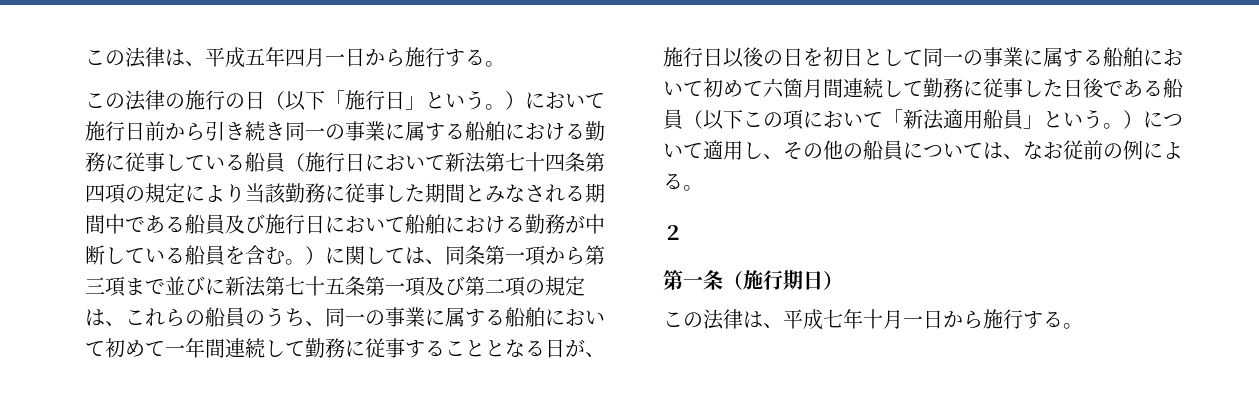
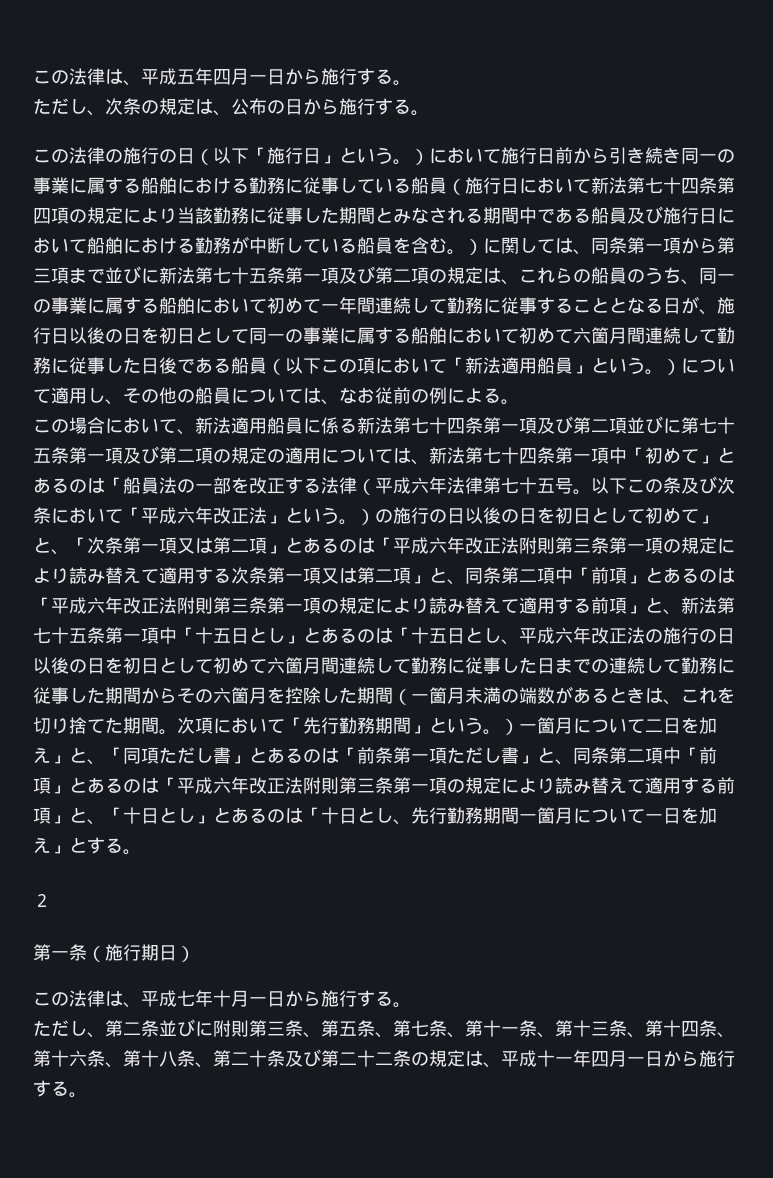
+ ただし、次条の規定は、公布の日から施行する。
+ この場合において、新法適用船員に係る新法第七十四条第一項及び第二項並びに第七十五条第一項及び第二項の規定の適用については、新法第七十四条第一項中「初めて」とあるのは「船員法の一部を改正する法律（平成六年法律第七十五号。以下この条及び次条において「平成六年改正法」という。）の施行の日以後の日を初日として初めて」と、「次条第一項又は第二項」とあるのは「平成六年改正法附則第三条第一項の規定により読み替えて適用する次条第一項又は第二項」と、同条第二項中「前項」とあるのは「平成六年改正法附則第三条第一項の規定により読み替えて適用する前項」と、新法第七十五条第一項中「十五日とし」とあるのは「十五日とし、平成六年改正法の施行の日以後の日を初日として初めて六箇月間連続して勤務に従事した日までの連続して勤務に従事した期間からその六箇月を控除した期間（一箇月未満の端数があるときは、これを切り捨てた期間。次項において「先行勤務期間」という。）一箇月について二日を加え」と、「同項ただし書」とあるのは「前条第一項ただし書」と、同条第二項中「前項」とあるのは「平成六年改正法附則第三条第一項の規定により読み替えて適用する前項」と、「十日とし」とあるのは「十日とし、先行勤務期間一箇月について一日を加え」とする。
+ ただし、第二条並びに附則第三条、第五条、第七条、第十一条、第十三条、第十四条、第十六条、第十八条、第二十条及び第二十二条の規定は、平成十一年四月一日から施行する。

